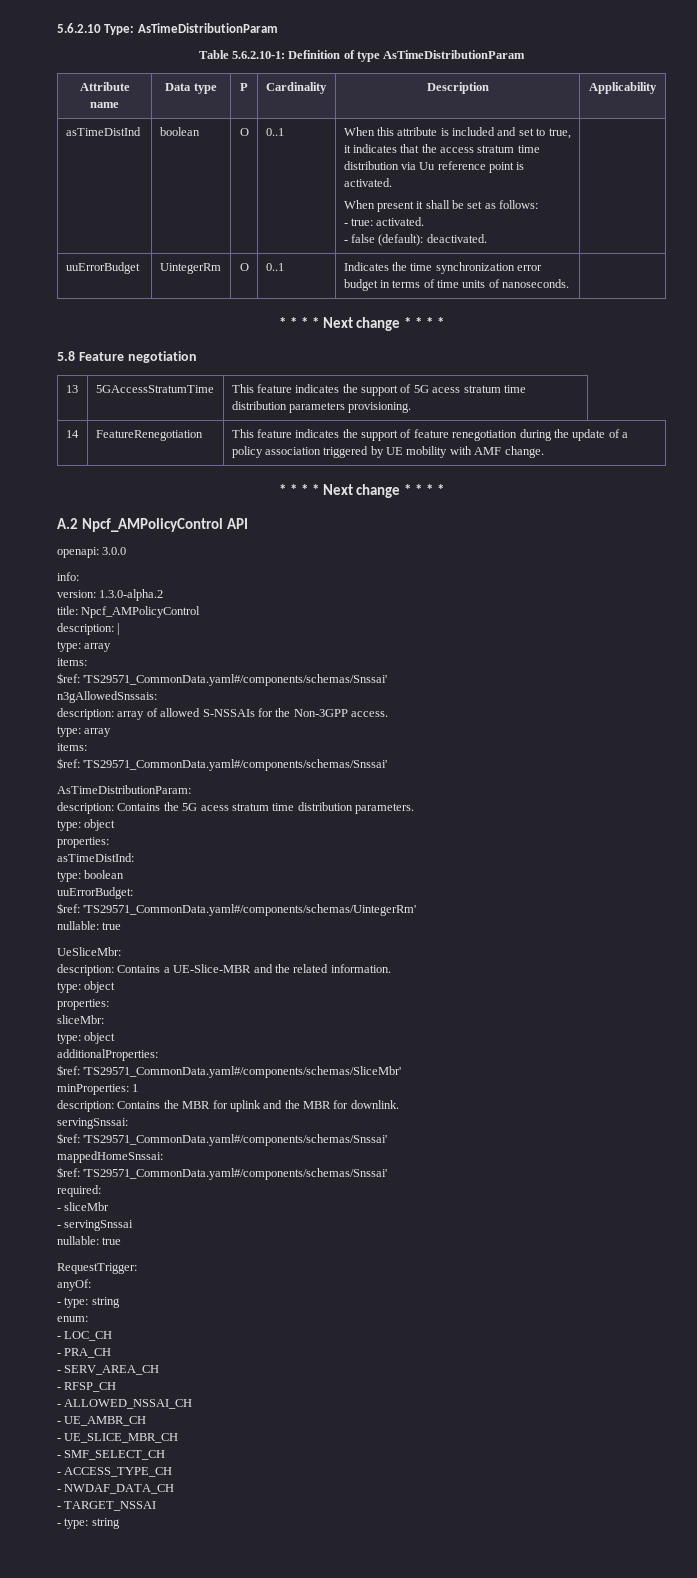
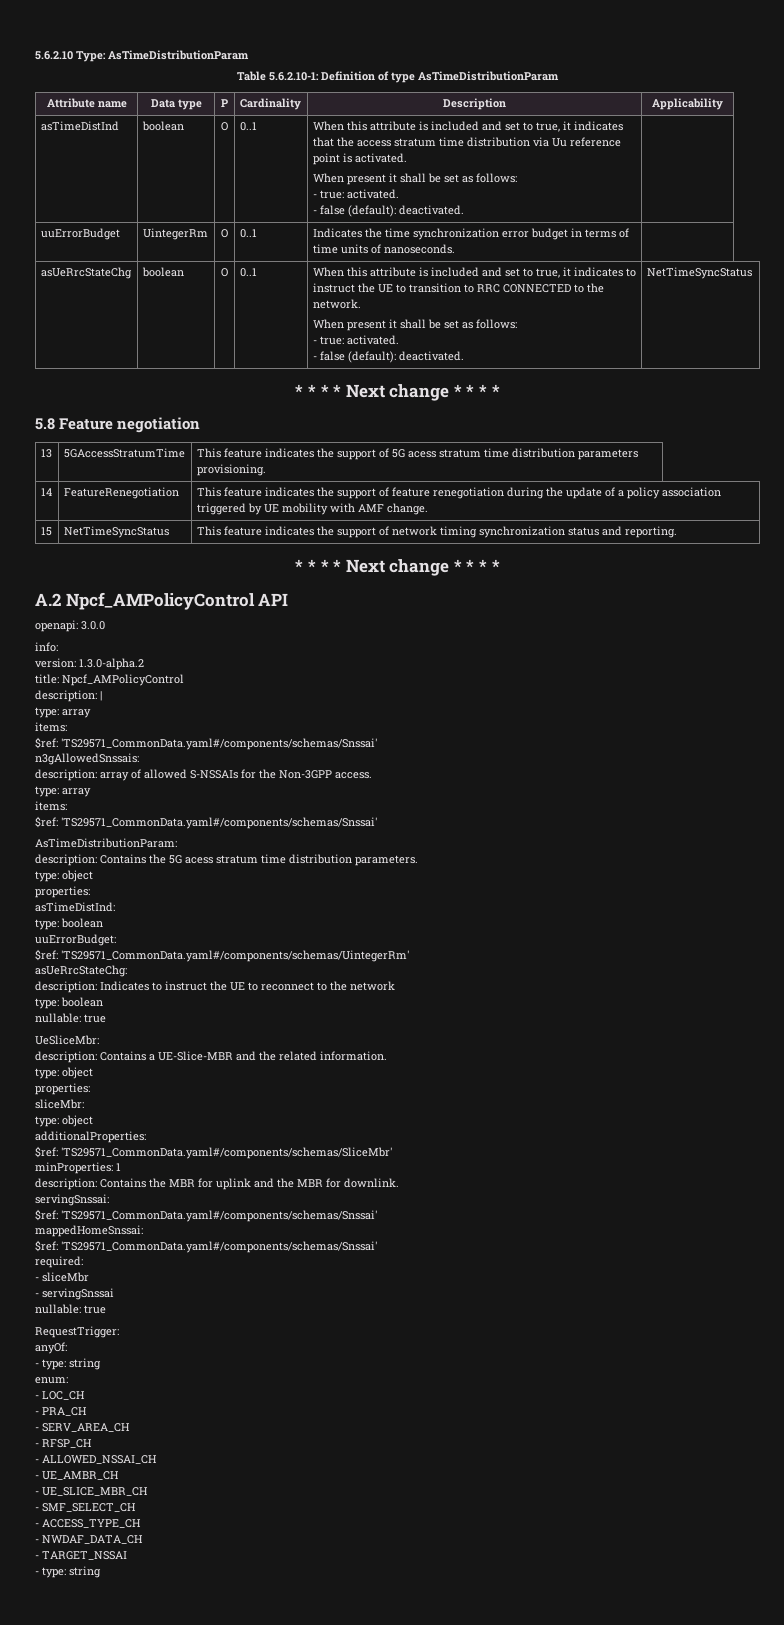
+ asUeRrcStateChg | boolean | O | 0..1 | When this attribute is included and set to true, it indicates to instruct the UE to transition to RRC CONNECTED to the network.
+ When present it shall be set as follows:
+ - true: activated.
+ - false (default): deactivated. | NetTimeSyncStatus
+ 15 | NetTimeSyncStatus | This feature indicates the support of network timing synchronization status and reporting.
+ asUeRrcStateChg:
+ description: Indicates to instruct the UE to reconnect to the network
+ type: boolean

